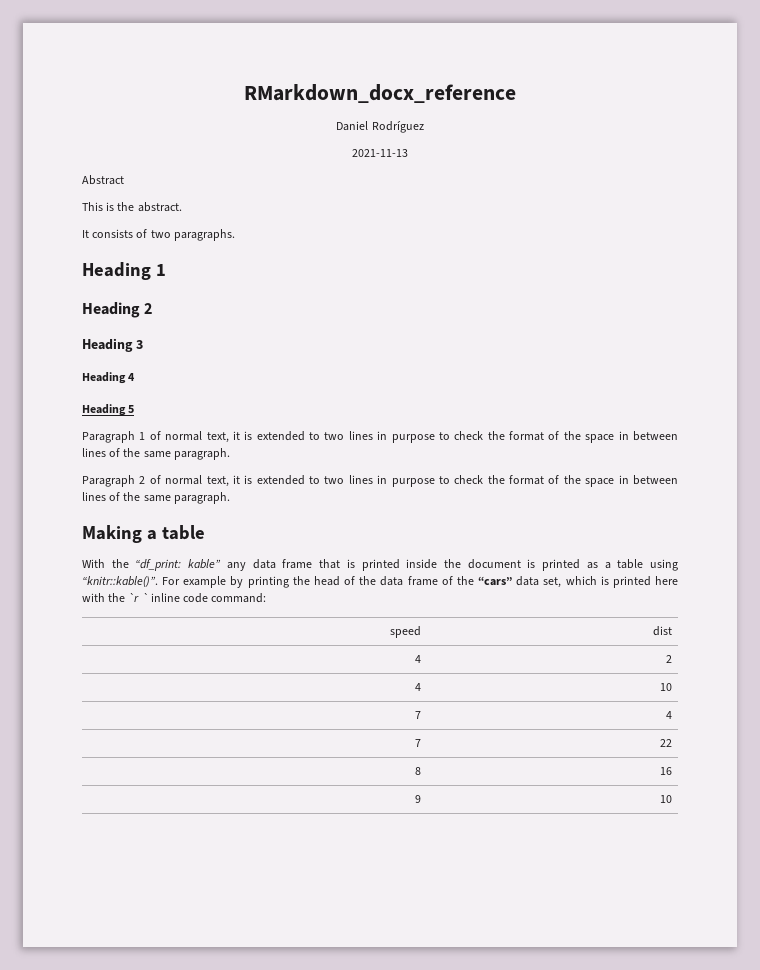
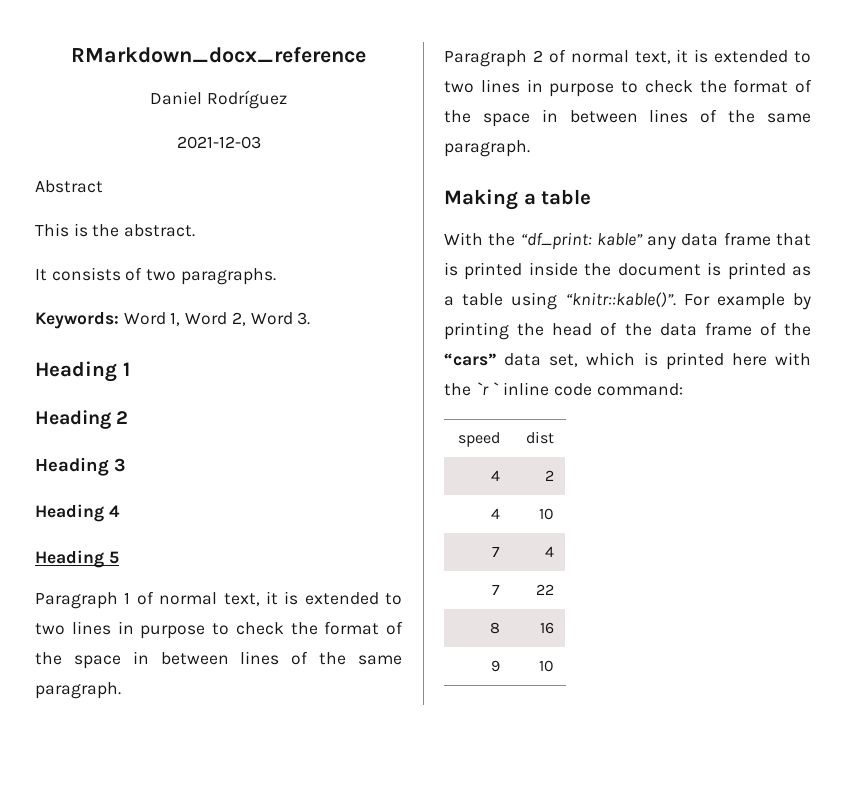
- 2021-11-13
+ 2021-12-03
+ Keywords: Word 1, Word 2, Word 3.

